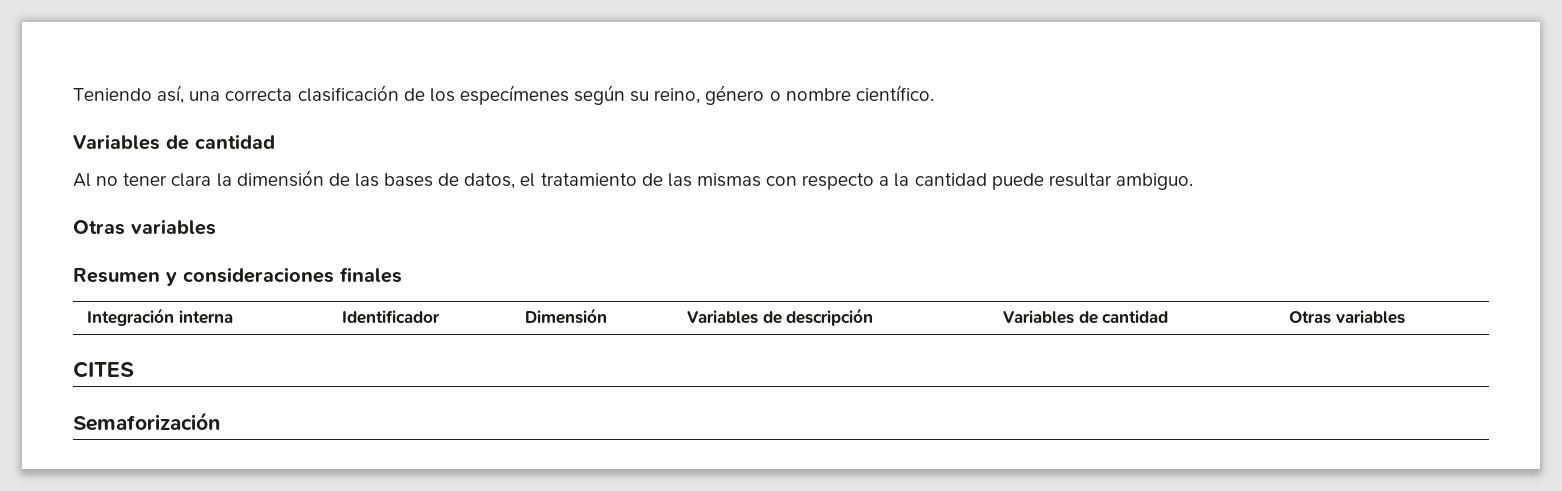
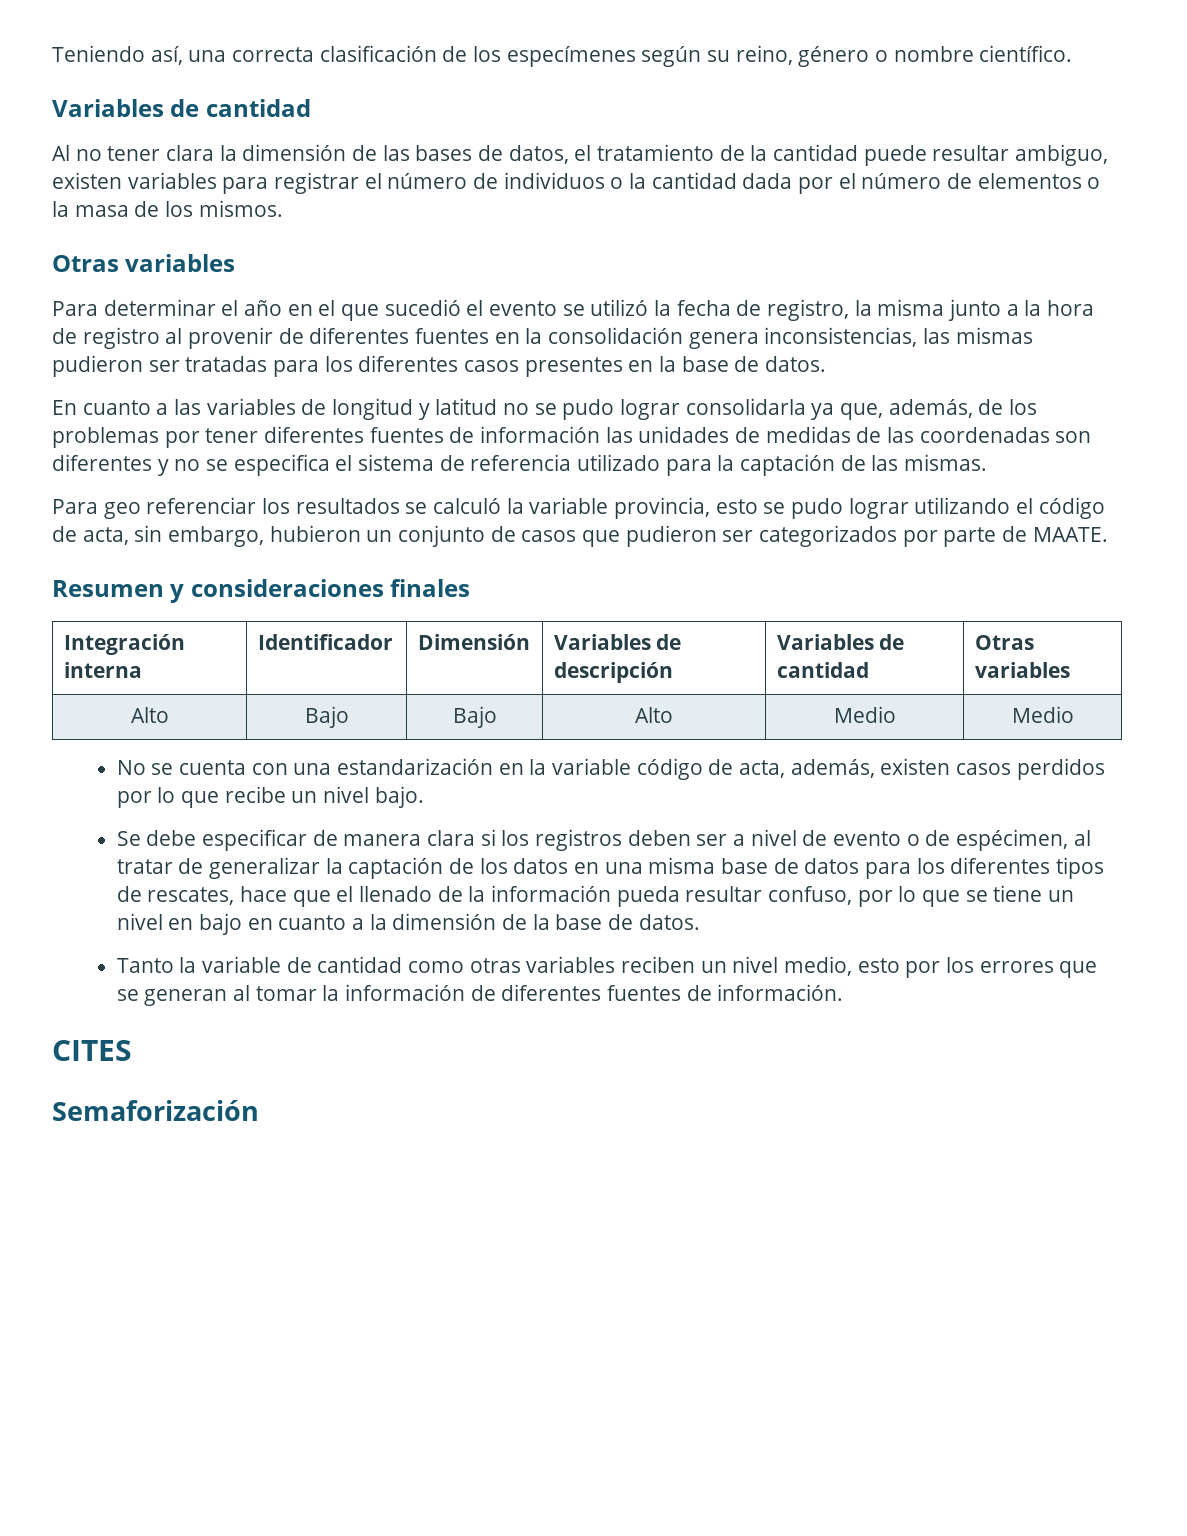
- Al no tener clara la dimensión de las bases de datos, el tratamiento de las mismas con respecto a la cantidad puede resultar ambiguo.
+ Al no tener clara la dimensión de las bases de datos, el tratamiento de la cantidad puede resultar ambiguo, existen variables para registrar el número de individuos o la cantidad dada por el número de elementos o la masa de los mismos.
  Otras variables
+ Para determinar el año en el que sucedió el evento se utilizó la fecha de registro, la misma junto a la hora de registro al provenir de diferentes fuentes en la consolidación genera inconsistencias, las mismas pudieron ser tratadas para los diferentes casos presentes en la base de datos.
+ En cuanto a las variables de longitud y latitud no se pudo lograr consolidarla ya que, además, de los problemas por tener diferentes fuentes de información las unidades de medidas de las coordenadas son diferentes y no se especifica el sistema de referencia utilizado para la captación de las mismas.
+ Para geo referenciar los resultados se calculó la variable provincia, esto se pudo lograr utilizando el código de acta, sin embargo, hubieron un conjunto de casos que pudieron ser categorizados por parte de MAATE.
+ Alto | Bajo | Bajo | Alto | Medio | Medio
+ No se cuenta con una estandarización en la variable código de acta, además, existen casos perdidos por lo que recibe un nivel bajo.
+ Se debe especificar de manera clara si los registros deben ser a nivel de evento o de espécimen, al tratar de generalizar la captación de los datos en una misma base de datos para los diferentes tipos de rescates, hace que el llenado de la información pueda resultar confuso, por lo que se tiene un nivel en bajo en cuanto a la dimensión de la base de datos.
+ Tanto la variable de cantidad como otras variables reciben un nivel medio, esto por los errores que se generan al tomar la información de diferentes fuentes de información.

